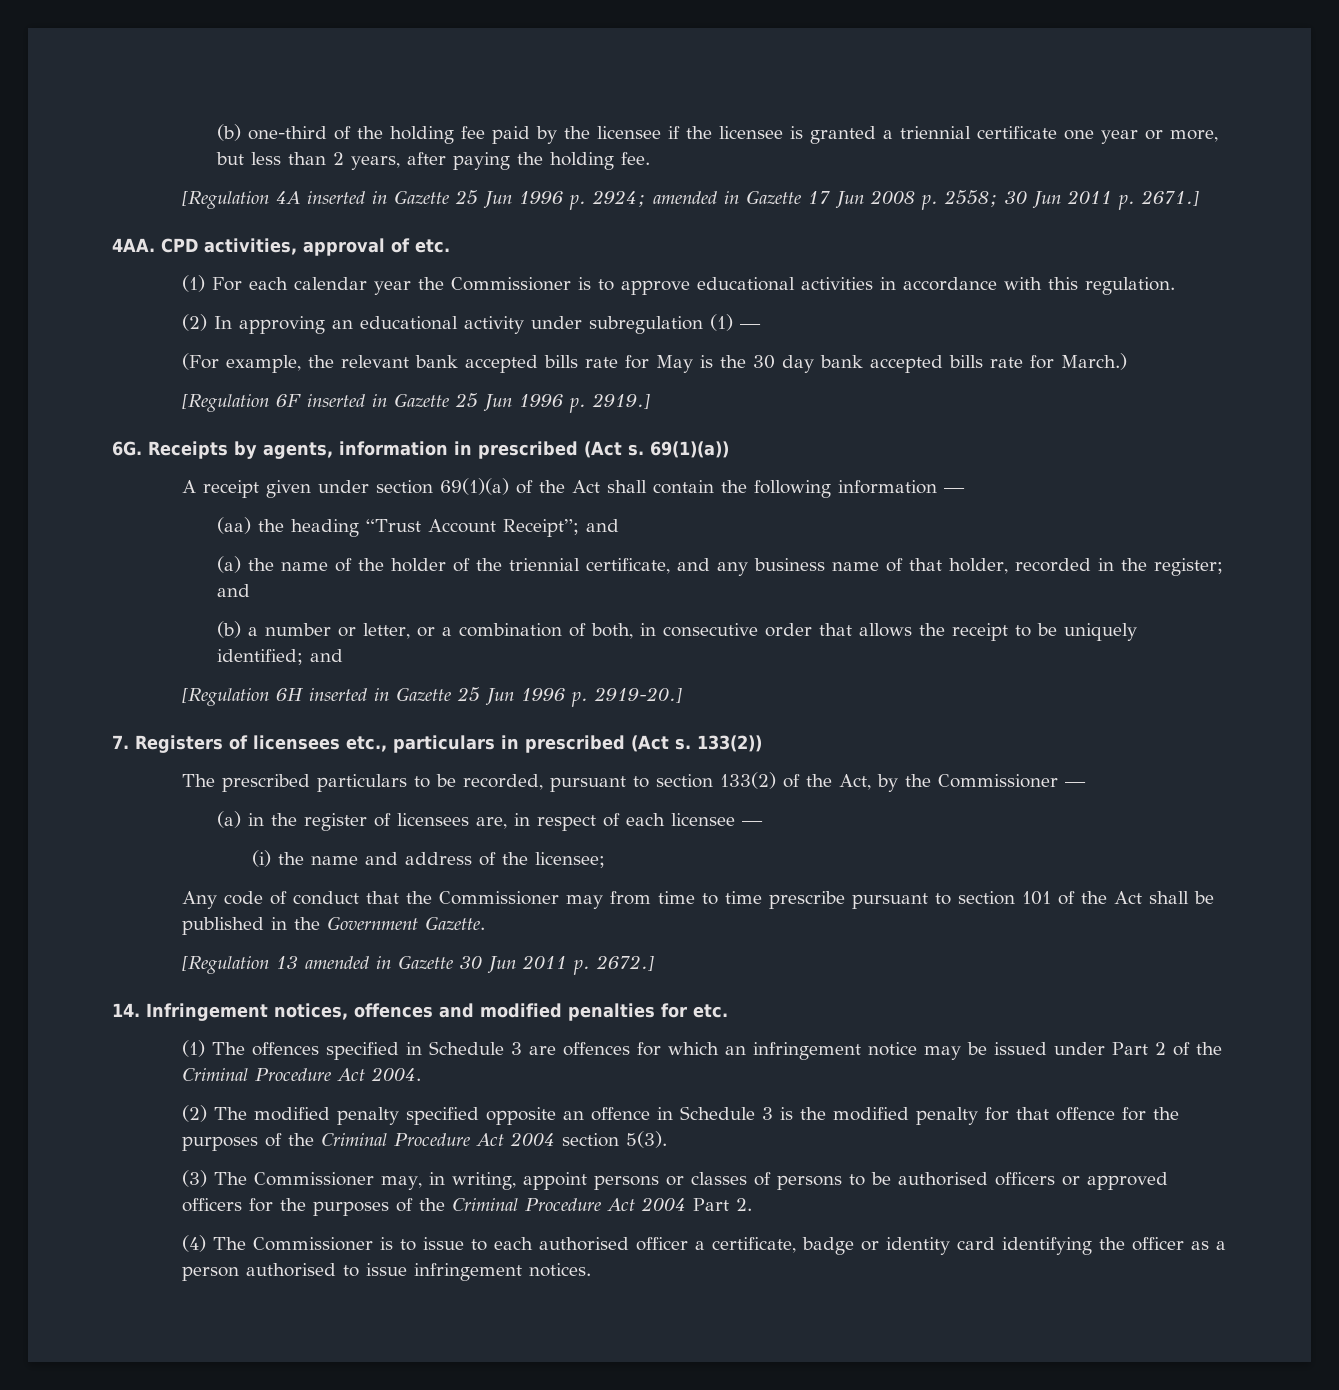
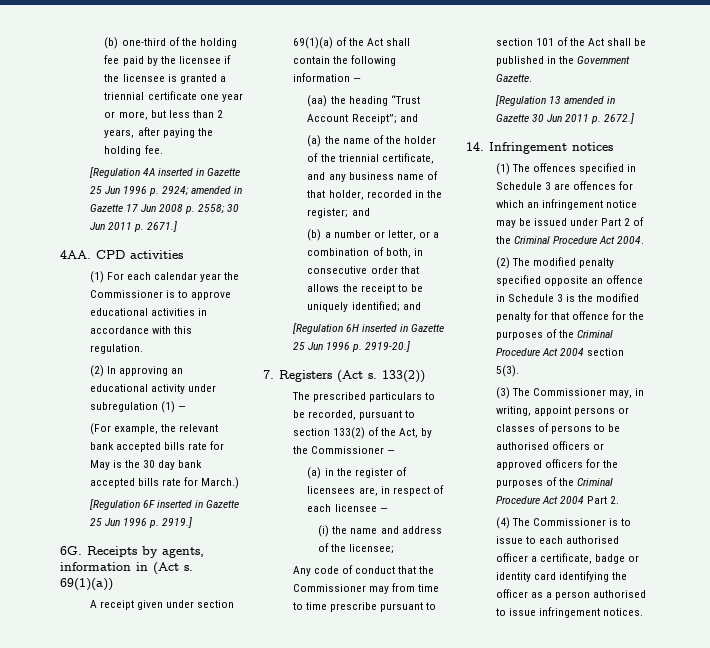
- CPD activities, approval of etc.
+ CPD activities
- Receipts by agents, information in prescribed (Act s.
+ Receipts by agents, information in (Act s.
- 7. Registers of licensees etc., particulars in prescribed (Act s.
+ 7. Registers (Act s.
- 14. Infringement notices, offences and modified penalties for etc.
+ 14. Infringement notices

